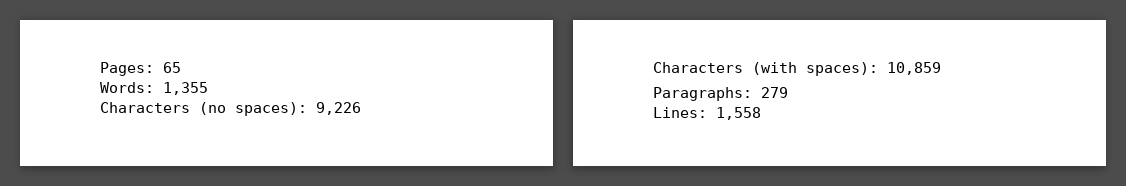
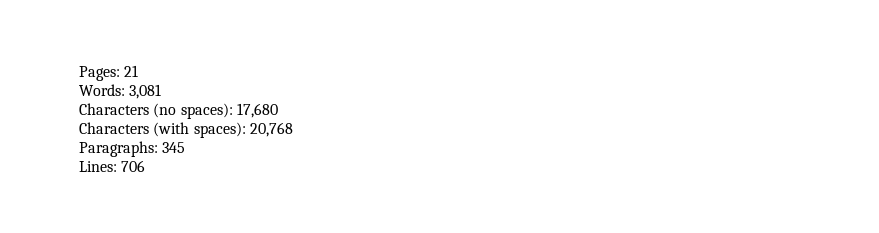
- Pages: 65
+ Pages: 21
- Words: 1,355
+ Words: 3,081
- Characters (no spaces): 9,226
+ Characters (no spaces): 17,680
- Characters (with spaces): 10,859
+ Characters (with spaces): 20,768
- Paragraphs: 279
+ Paragraphs: 345
- Lines: 1,558
+ Lines: 706

